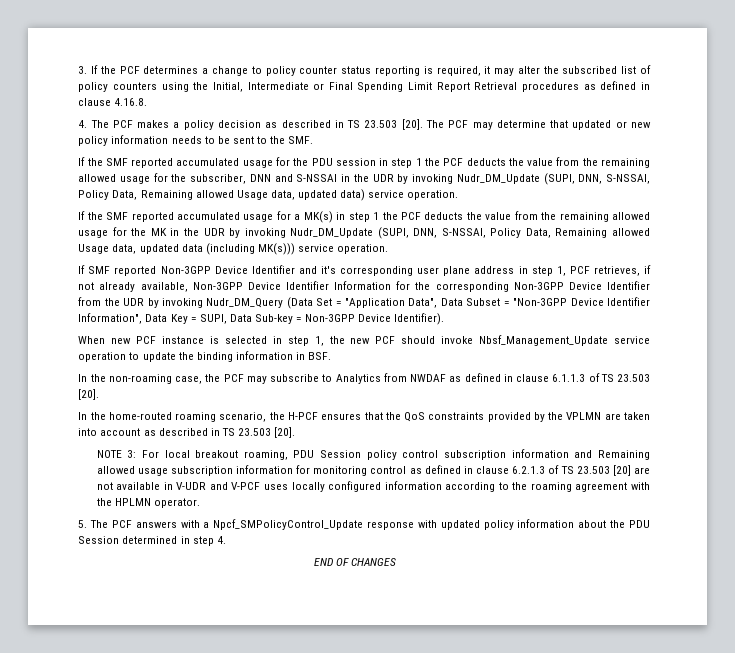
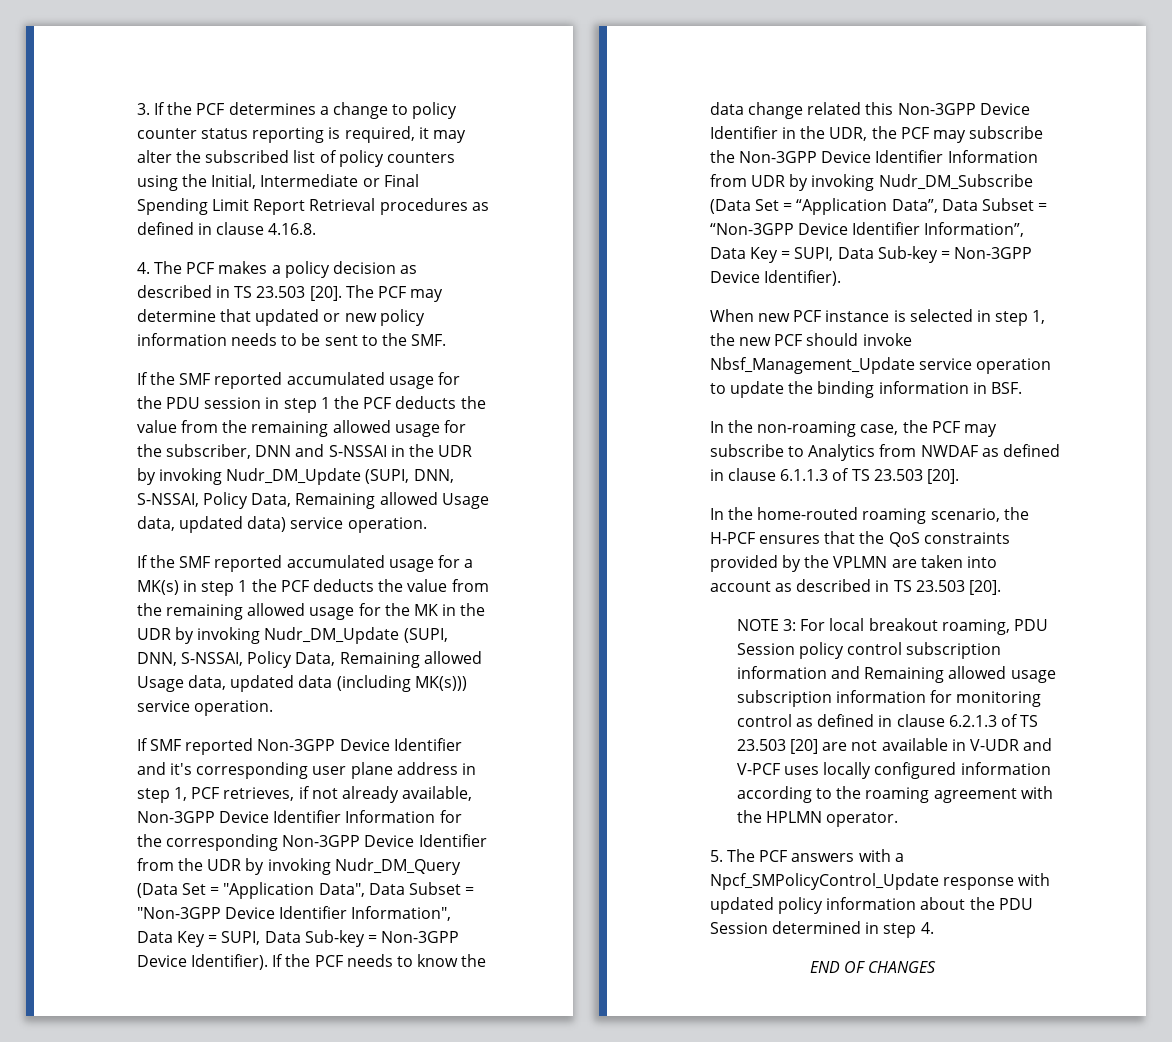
+ If the PCF needs to know the data change related this Non-3GPP Device Identifier in the UDR, the PCF may subscribe the Non-3GPP Device Identifier Information from UDR by invoking Nudr_DM_Subscribe (Data Set = “Application Data”, Data Subset = “Non-3GPP Device Identifier Information”, Data Key = SUPI, Data Sub-key = Non-3GPP Device Identifier).

